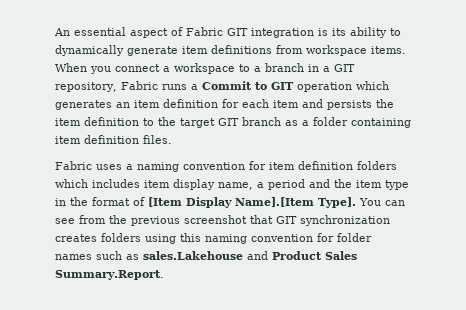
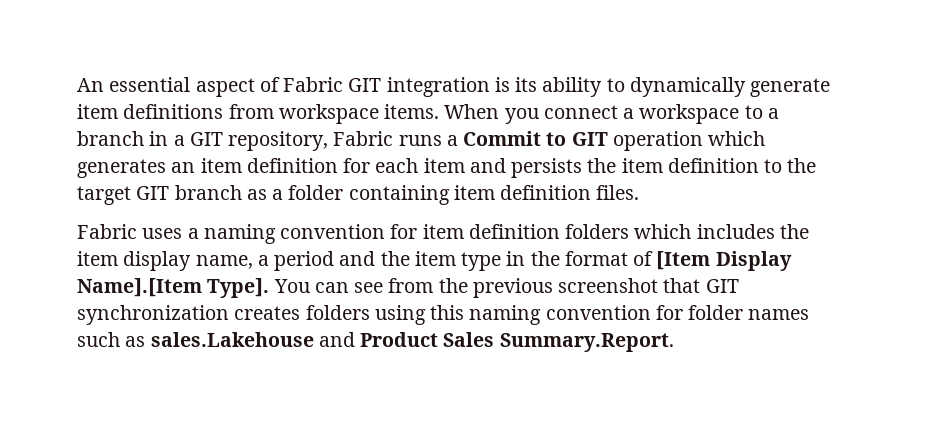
- Fabric uses a naming convention for item definition folders which includes item display name, a period and the item type in the format of [Item Display Name].[Item Type].
+ Fabric uses a naming convention for item definition folders which includes the item display name, a period and the item type in the format of [Item Display Name].[Item Type].

